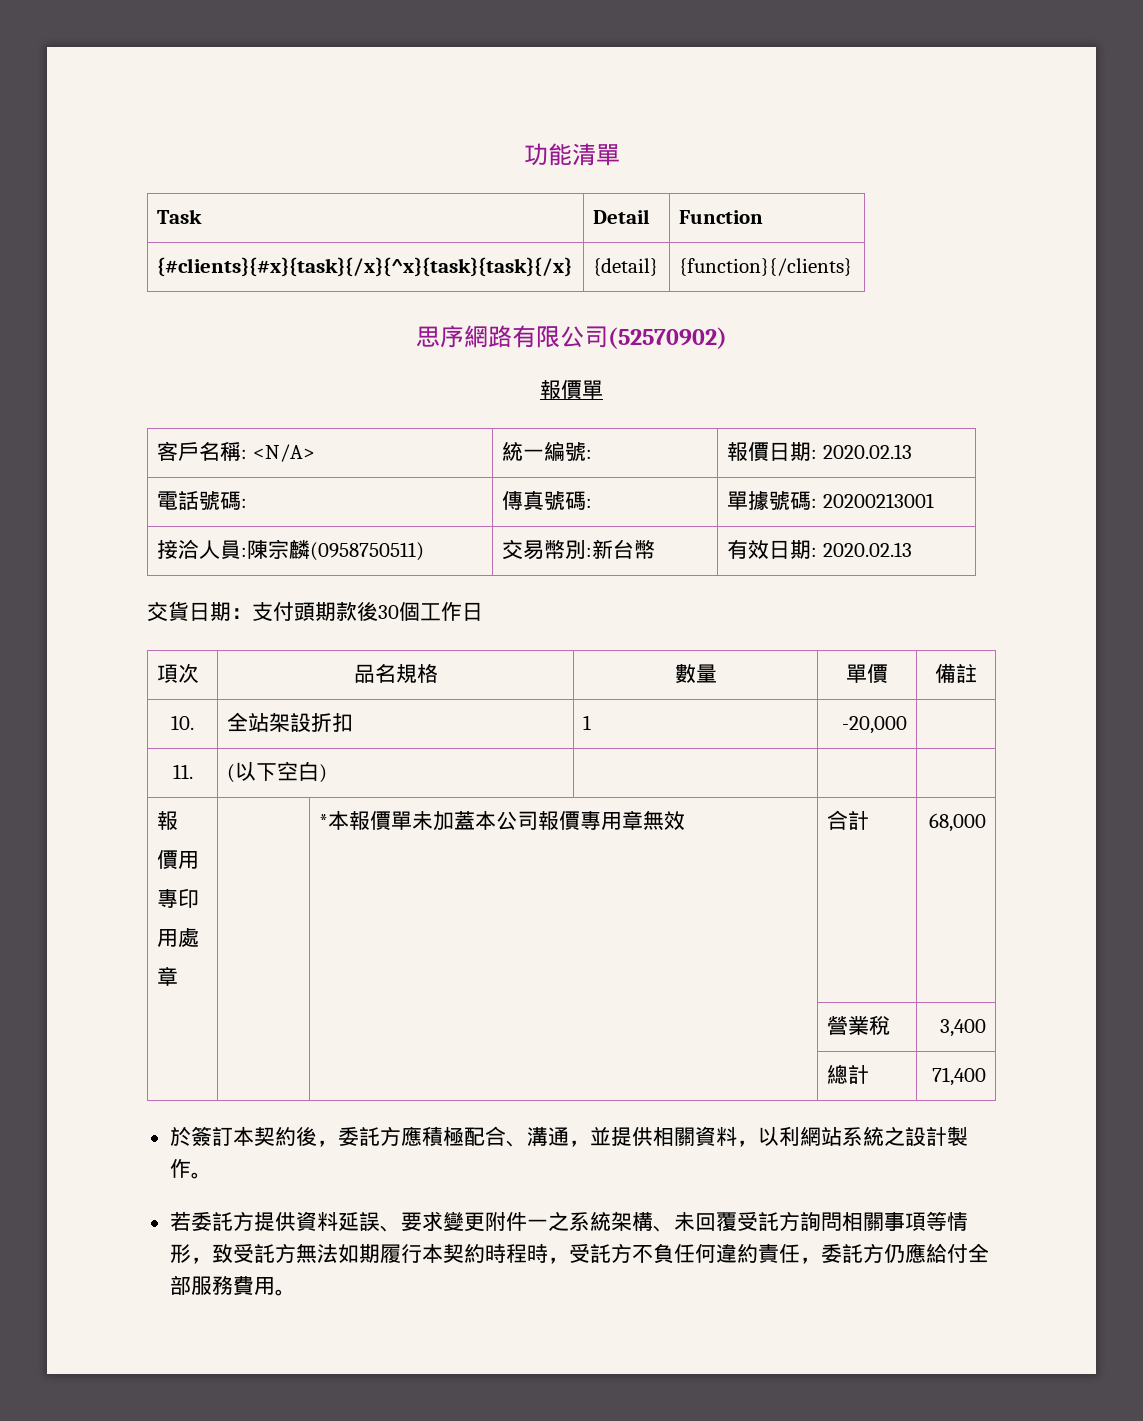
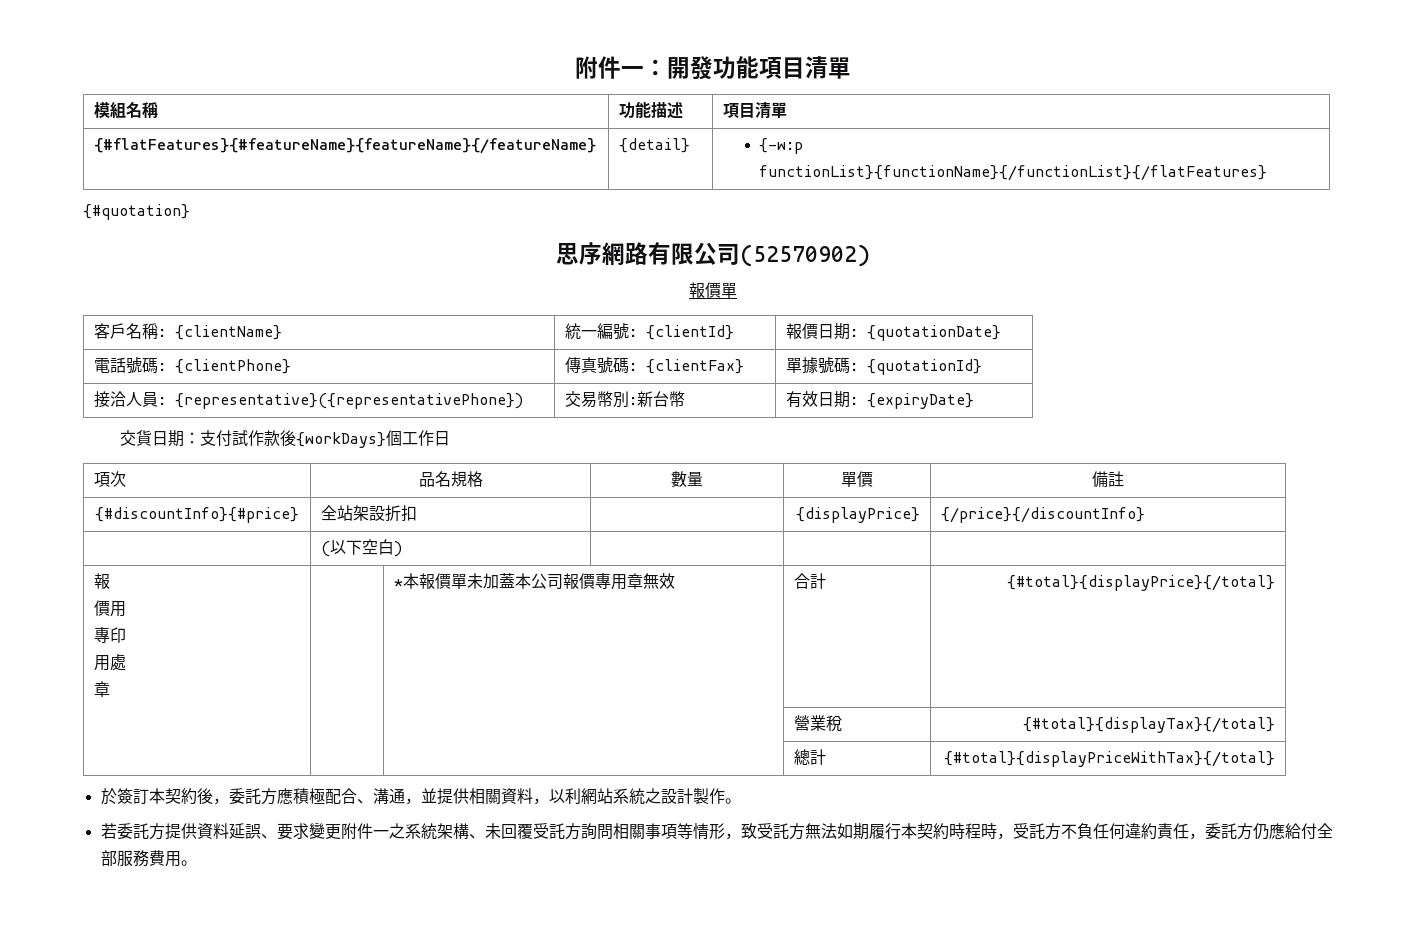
- 功能清單
- Task | Detail | Function
- {#clients}{#x}{task}{/x}{^x}{task}{task}{/x} | {detail} | {function}{/clients}
+ 附件一：開發功能項目清單
+ 模組名稱 | 功能描述 | 項目清單
+ {#flatFeatures}{#featureName}{featureName}{/featureName} | {detail} | {-w:p functionList}{functionName}{/functionList}{/flatFeatures}
+ {#quotation}
- 客戶名稱: <N/A> | 統一編號: | 報價日期: 2020.02.13
+ 客戶名稱: {clientName} | 統一編號: {clientId} | 報價日期: {quotationDate}
- 電話號碼: | 傳真號碼: | 單據號碼: 20200213001
+ 電話號碼: {clientPhone} | 傳真號碼: {clientFax} | 單據號碼: {quotationId}
- 接洽人員:陳宗麟(0958750511) | 交易幣別:新台幣 | 有效日期: 2020.02.13
+ 接洽人員: {representative}({representativePhone}) | 交易幣別:新台幣 | 有效日期: {expiryDate}
- 交貨日期：支付頭期款後30個工作日
+ 交貨日期：支付試作款後{workDays}個工作日
- 10. | 全站架設折扣 | 1 | -20,000 |
- 11. | (以下空白) | | |
+ {#discountInfo}{#price} | 全站架設折扣 | | {displayPrice} | {/price}{/discountInfo}
+ | (以下空白) | | |
  報
  價用
  專印
  用處
- 章 | | *本報價單未加蓋本公司報價專用章無效 | 合計 | 68,000
+ 章 | | *本報價單未加蓋本公司報價專用章無效 | 合計 | {#total}{displayPrice}{/total}
- | | | 營業稅 | 3,400
+ | | | 營業稅 | {#total}{displayTax}{/total}
- | | | 總計 | 71,400
+ | | | 總計 | {#total}{displayPriceWithTax}{/total}

